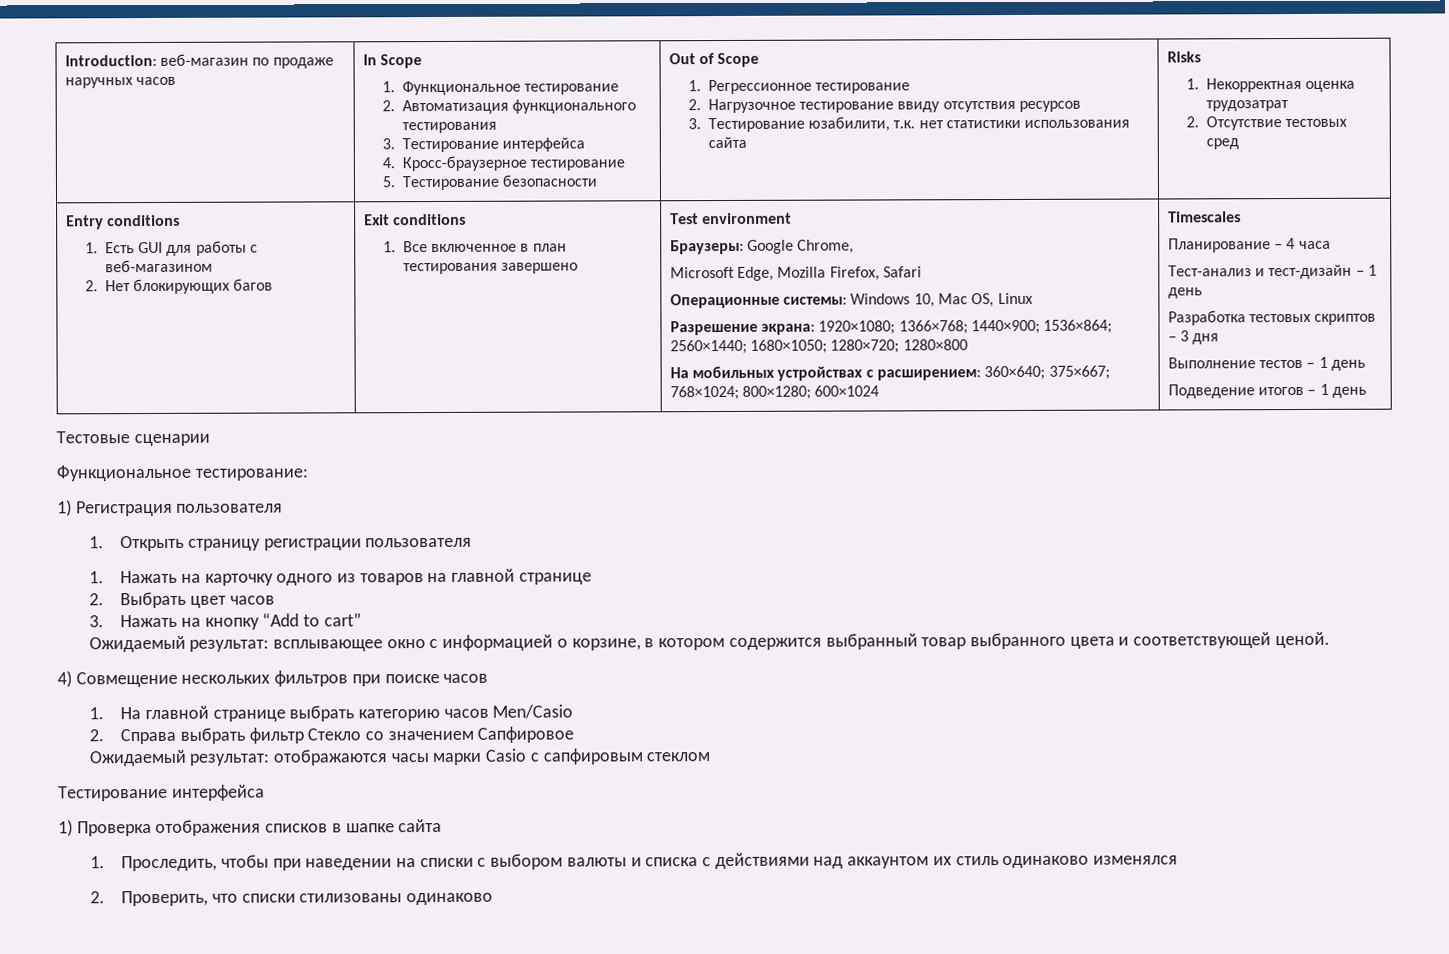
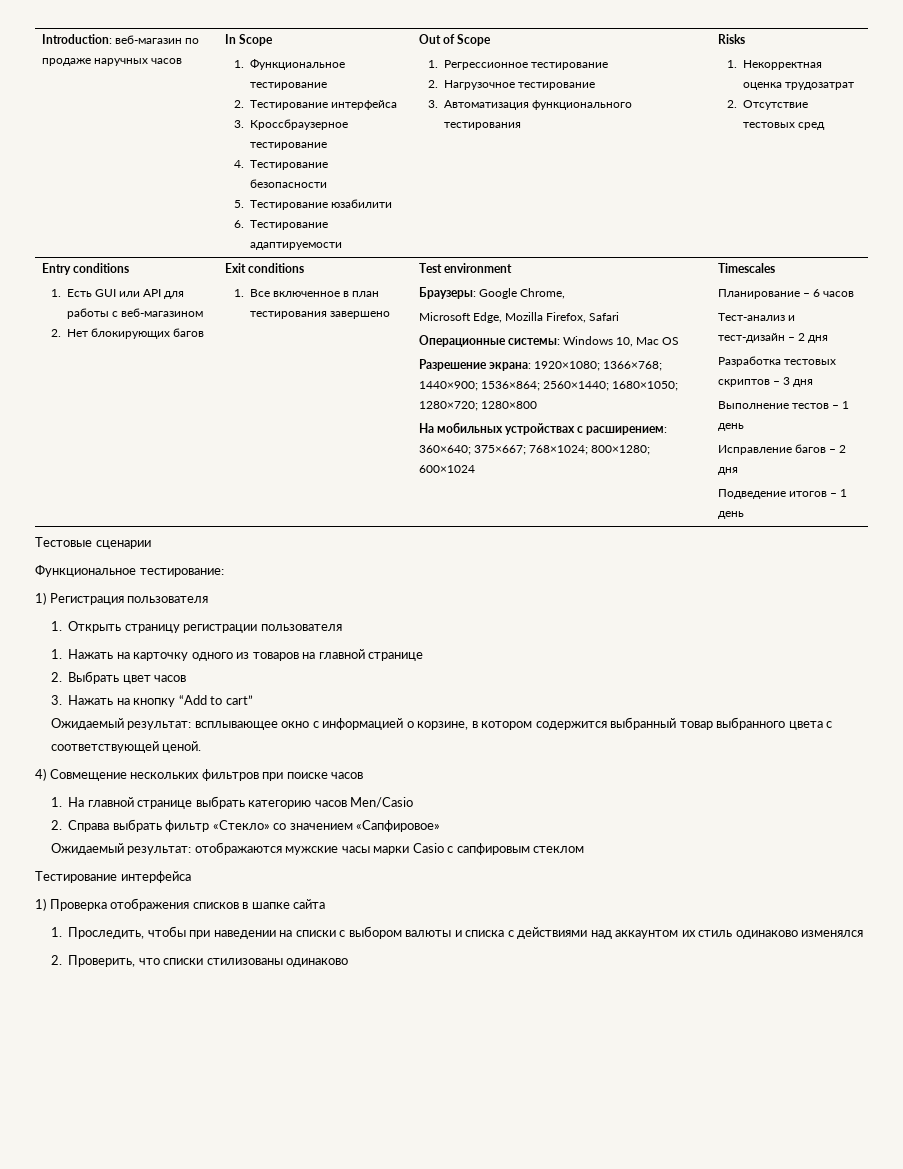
- 2. Автоматизация функционального тестирования
- 3. Тестирование интерфейса
- 4. Кросс-браузерное тестирование
- 5. Тестирование безопасности
+ 2. Тестирование интерфейса
+ 3. Кроссбраузерное тестирование
+ 4. Тестирование безопасности
+ 5. Тестирование юзабилити
+ 6. Тестирование адаптируемости
- 2. Нагрузочное тестирование ввиду отсутствия ресурсов
- 3. Тестирование юзабилити, т.к. нет статистики использования сайта
+ 2. Нагрузочное тестирование
+ 3. Автоматизация функционального тестирования
- 1. Есть GUI для работы с веб-магазином
+ 1. Есть GUI или API для работы с веб-магазином
- Операционные системы: Windows 10, Mac OS, Linux
+ Операционные системы: Windows 10, Mac OS
- Планирование – 4 часа
+ Планирование – 6 часов
- Тест-анализ и тест-дизайн – 1 день
+ Тест-анализ и тест-дизайн – 2 дня
+ Исправление багов – 2 дня
- Ожидаемый результат: всплывающее окно с информацией о корзине, в котором содержится выбранный товар выбранного цвета и соответствующей ценой.
+ Ожидаемый результат: всплывающее окно с информацией о корзине, в котором содержится выбранный товар выбранного цвета с соответствующей ценой.
- 2. Справа выбрать фильтр Стекло со значением Сапфировое
+ 2. Справа выбрать фильтр «Стекло» со значением «Сапфировое»
- Ожидаемый результат: отображаются часы марки Casio с сапфировым стеклом
+ Ожидаемый результат: отображаются мужские часы марки Casio с сапфировым стеклом

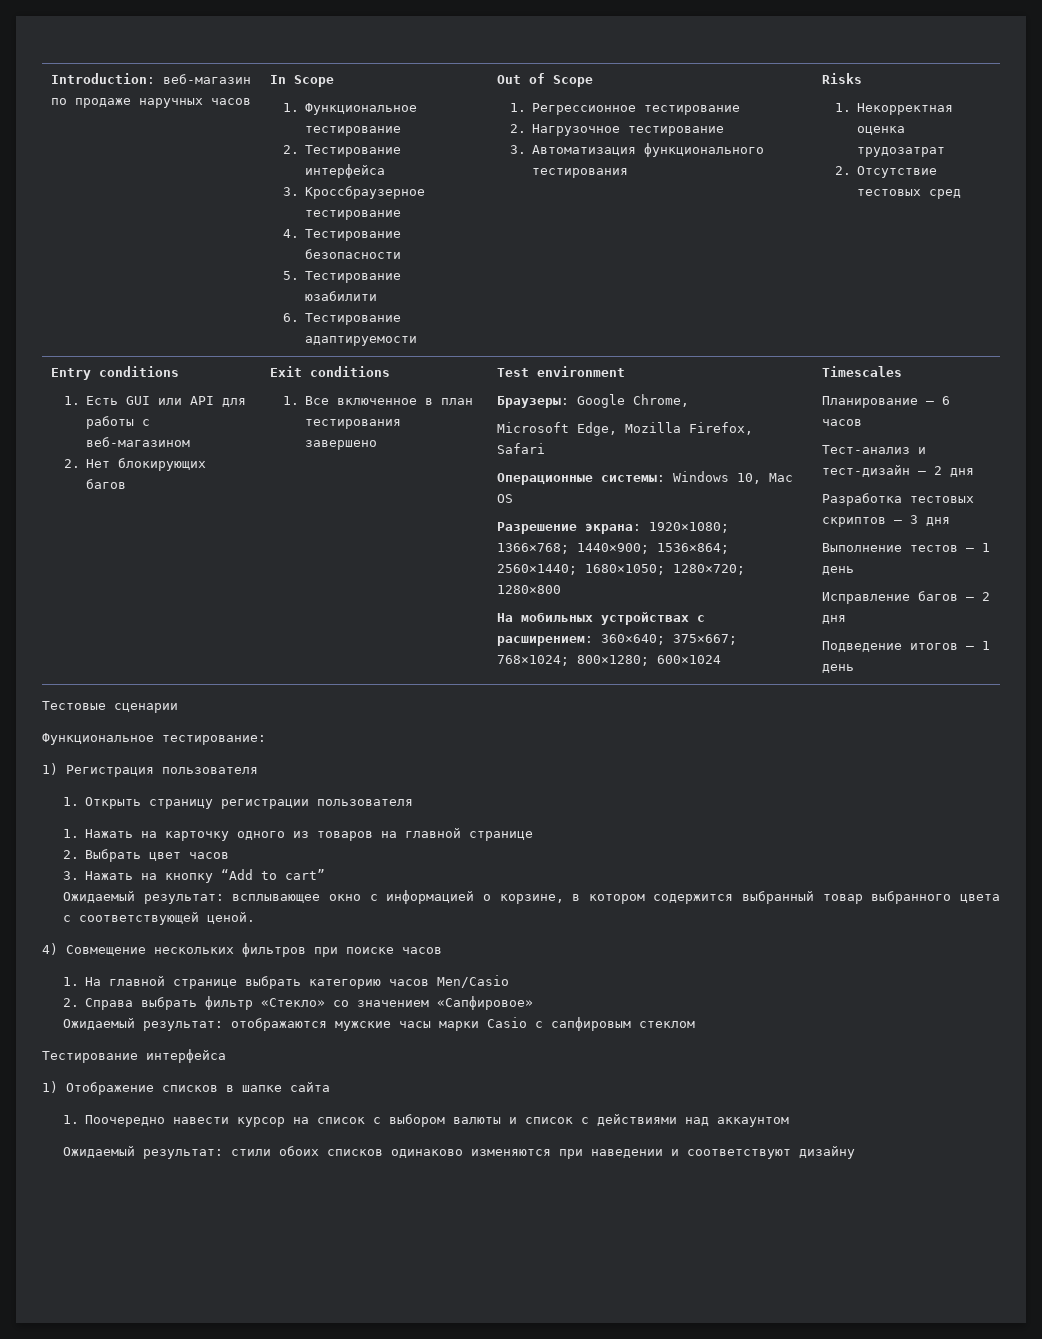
- 1) Проверка отображения списков в шапке сайта
+ 1) Отображение списков в шапке сайта
- 1. Проследить, чтобы при наведении на списки с выбором валюты и списка с действиями над аккаунтом их стиль одинаково изменялся
- 2. Проверить, что списки стилизованы одинаково
+ 1. Поочередно навести курсор на список с выбором валюты и список с действиями над аккаунтом
+ Ожидаемый результат: стили обоих списков одинаково изменяются при наведении и соответствуют дизайну

